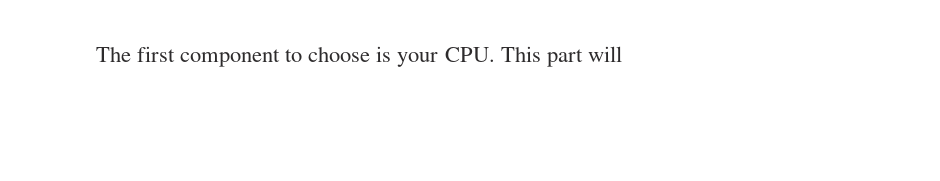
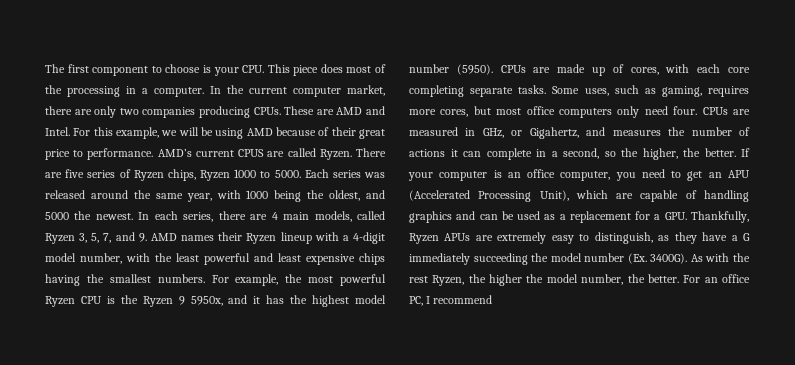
- The first component to choose is your CPU. This part will
+ The first component to choose is your CPU. This piece does most of the processing in a computer. In the current computer market, there are only two companies producing CPUs. These are AMD and Intel. For this example, we will be using AMD because of their great price to performance. AMD’s current CPUS are called Ryzen. There are five series of Ryzen chips, Ryzen 1000 to 5000. Each series was released around the same year, with 1000 being the oldest, and 5000 the newest. In each series, there are 4 main models, called Ryzen 3, 5, 7, and 9. AMD names their Ryzen lineup with a 4-digit model number, with the least powerful and least expensive chips having the smallest numbers. For example, the most powerful Ryzen CPU is the Ryzen 9 5950x, and it has the highest model number (5950). CPUs are made up of cores, with each core completing separate tasks. Some uses, such as gaming, requires more cores, but most office computers only need four. CPUs are measured in GHz, or Gigahertz, and measures the number of actions it can complete in a second, so the higher, the better. If your computer is an office computer, you need to get an APU (Accelerated Processing Unit), which are capable of handling graphics and can be used as a replacement for a GPU. Thankfully, Ryzen APUs are extremely easy to distinguish, as they have a G immediately succeeding the model number (Ex. 3400G). As with the rest Ryzen, the higher the model number, the better. For an office PC, I recommend

